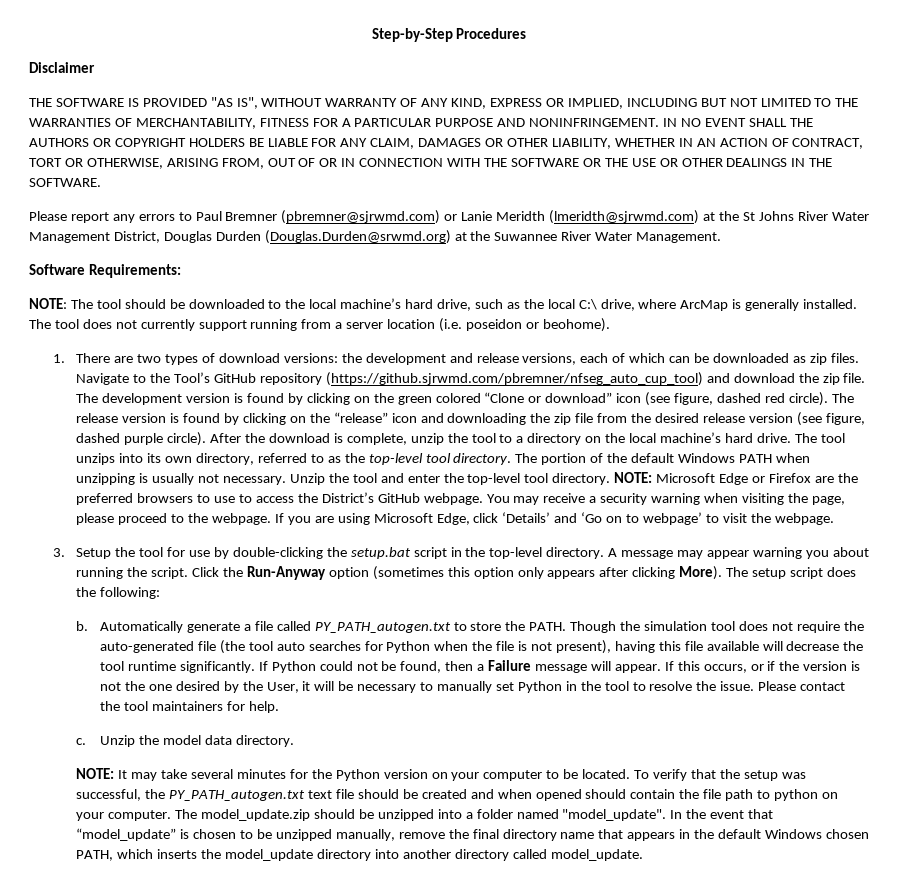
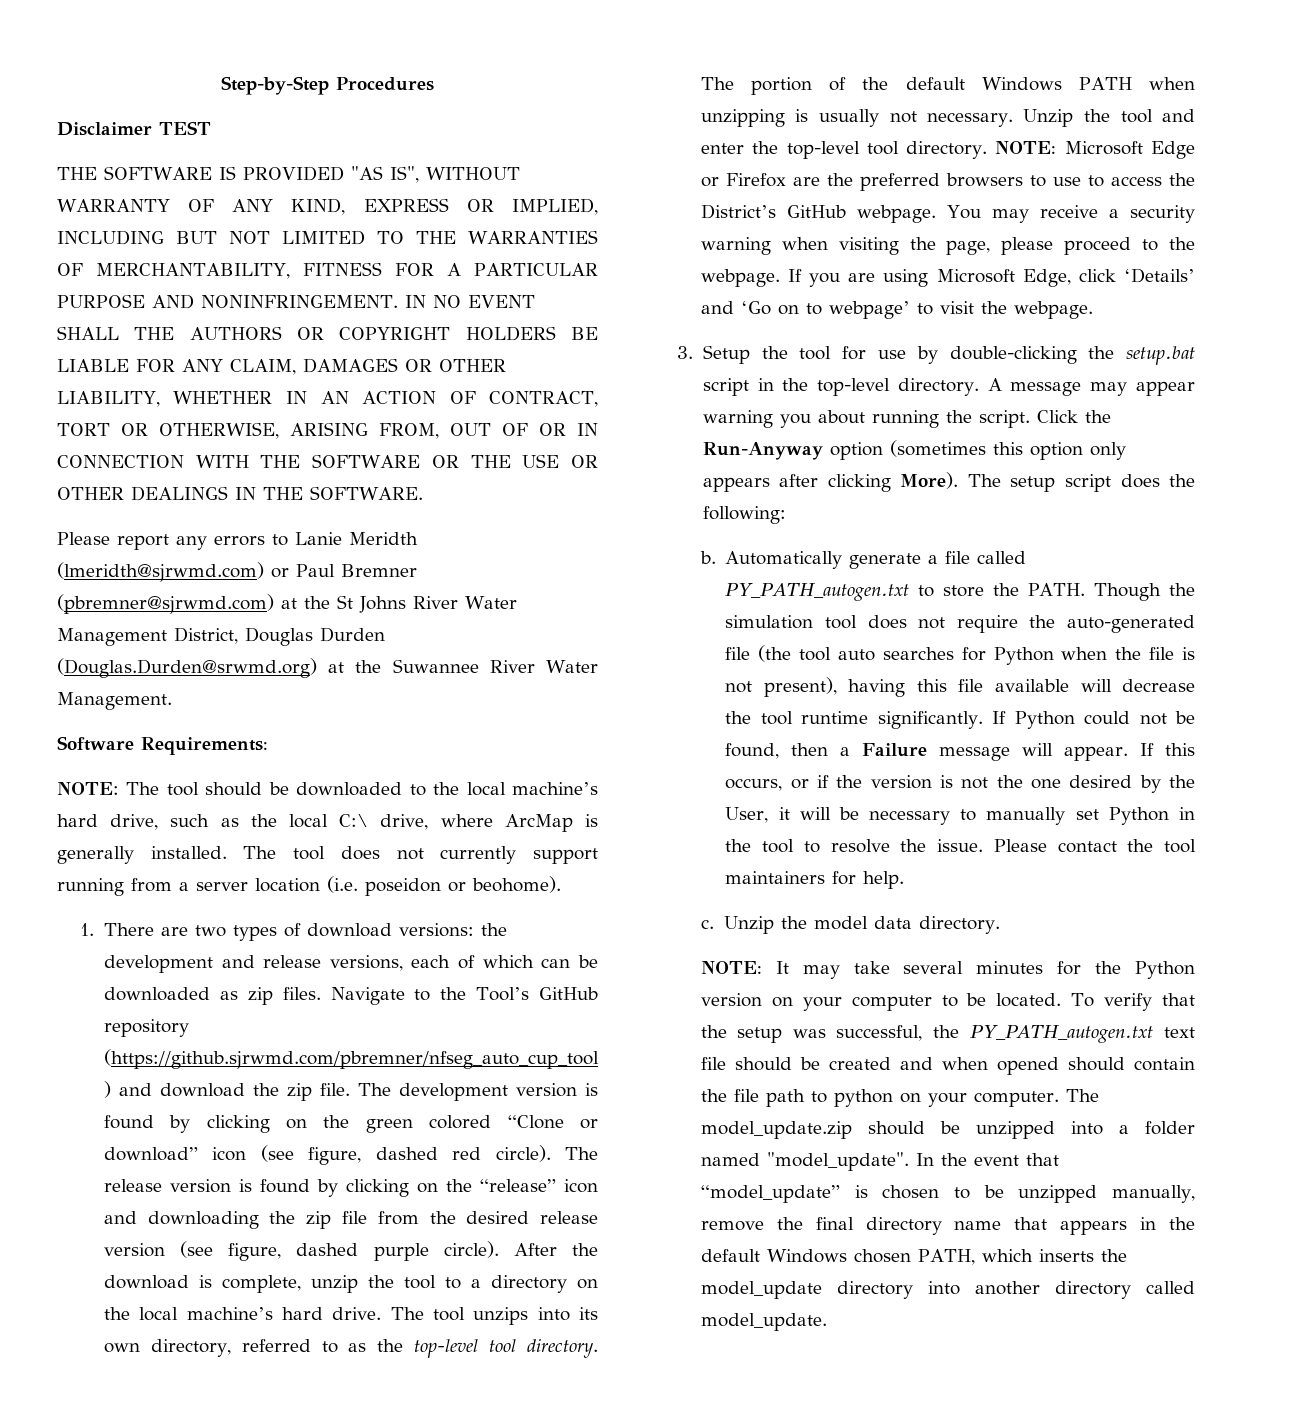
- Disclaimer
+ Disclaimer TEST
- Please report any errors to Paul Bremner (pbremner@sjrwmd.com) or Lanie Meridth (lmeridth@sjrwmd.com) at the St Johns River Water Management District, Douglas Durden (Douglas.Durden@srwmd.org) at the Suwannee River Water Management.
+ Please report any errors to Lanie Meridth (lmeridth@sjrwmd.com) or Paul Bremner (pbremner@sjrwmd.com) at the St Johns River Water Management District, Douglas Durden (Douglas.Durden@srwmd.org) at the Suwannee River Water Management.

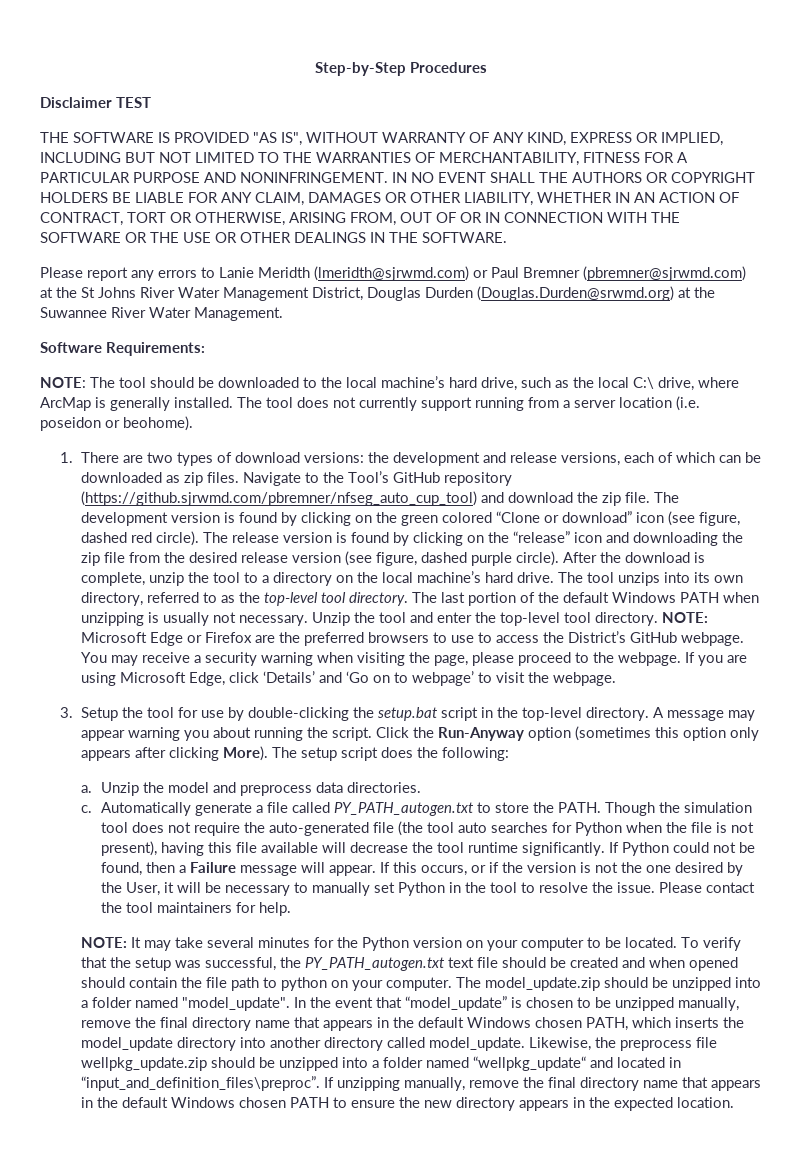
- The portion of the default Windows PATH when unzipping is usually not necessary.
+ The last portion of the default Windows PATH when unzipping is usually not necessary.
- b.
+ a. Unzip the model and preprocess data directories.
+ c.
- c. Unzip the model data directory.
+ Likewise, the preprocess file wellpkg_update.zip should be unzipped into a folder named “wellpkg_update“ and located in “input_and_definition_files\preproc”. If unzipping manually, remove the final directory name that appears in the default Windows chosen PATH to ensure the new directory appears in the expected location.

